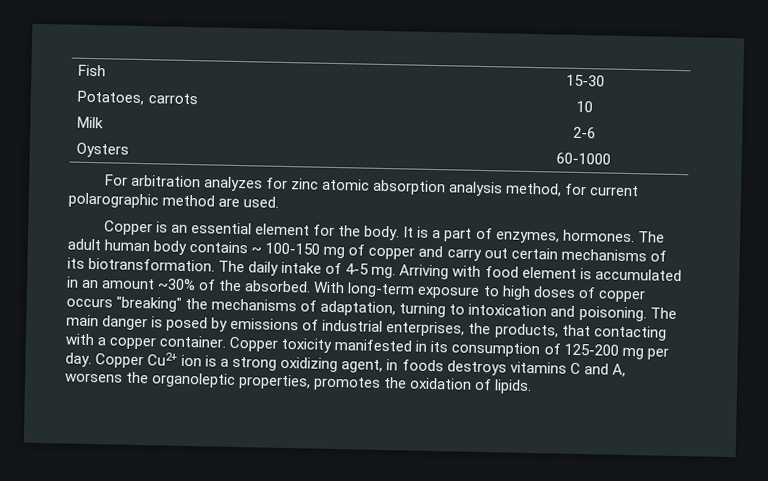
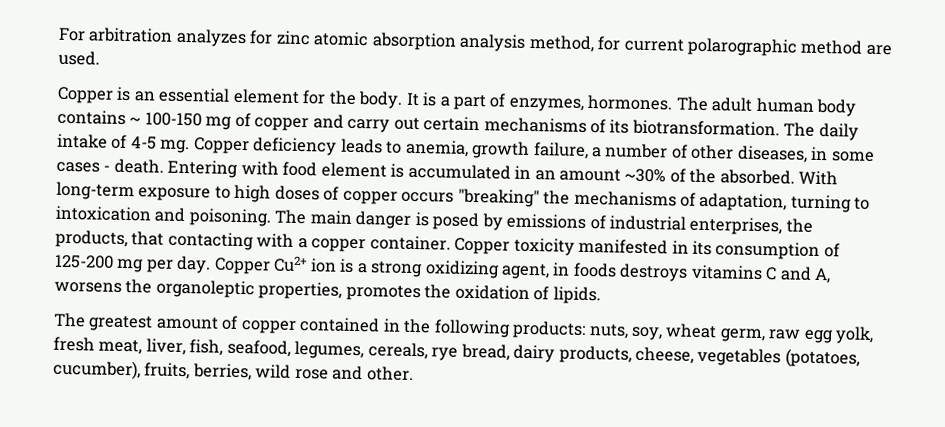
- Fish | 15-30
- Potatoes, carrots | 10
- Milk | 2-6
- Oysters | 60-1000
- Arriving with food element is accumulated in an amount ~30% of the absorbed.
+ Copper deficiency leads to anemia, growth failure, a number of other diseases, in some cases - death. Entering with food element is accumulated in an amount ~30% of the absorbed.
+ The greatest amount of copper contained in the following products: nuts, soy, wheat germ, raw egg yolk, fresh meat, liver, fish, seafood, legumes, cereals, rye bread, dairy products, cheese, vegetables (potatoes, cucumber), fruits, berries, wild rose and other.

